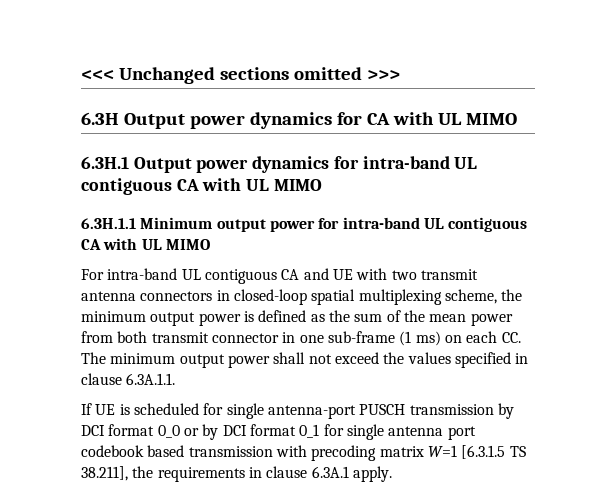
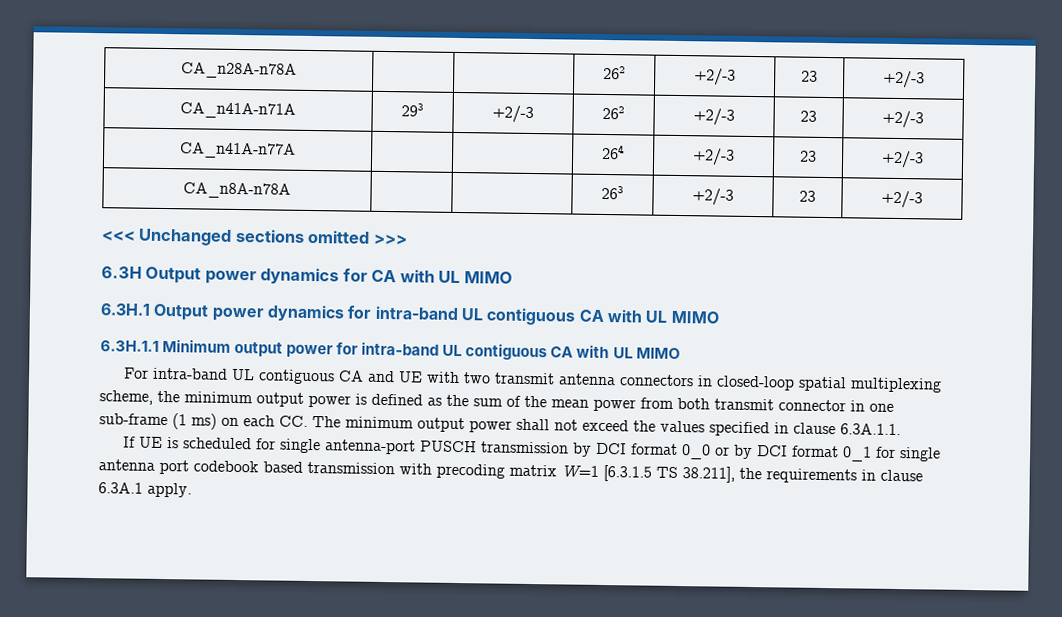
+ CA_n28A-n78A | | | 262 | +2/-3 | 23 | +2/-3
+ CA_n41A-n71A | 293 | +2/-3 | 262 | +2/-3 | 23 | +2/-3
+ CA_n41A-n77A | | | 264 | +2/-3 | 23 | +2/-3
+ CA_n8A-n78A | | | 263 | +2/-3 | 23 | +2/-3

